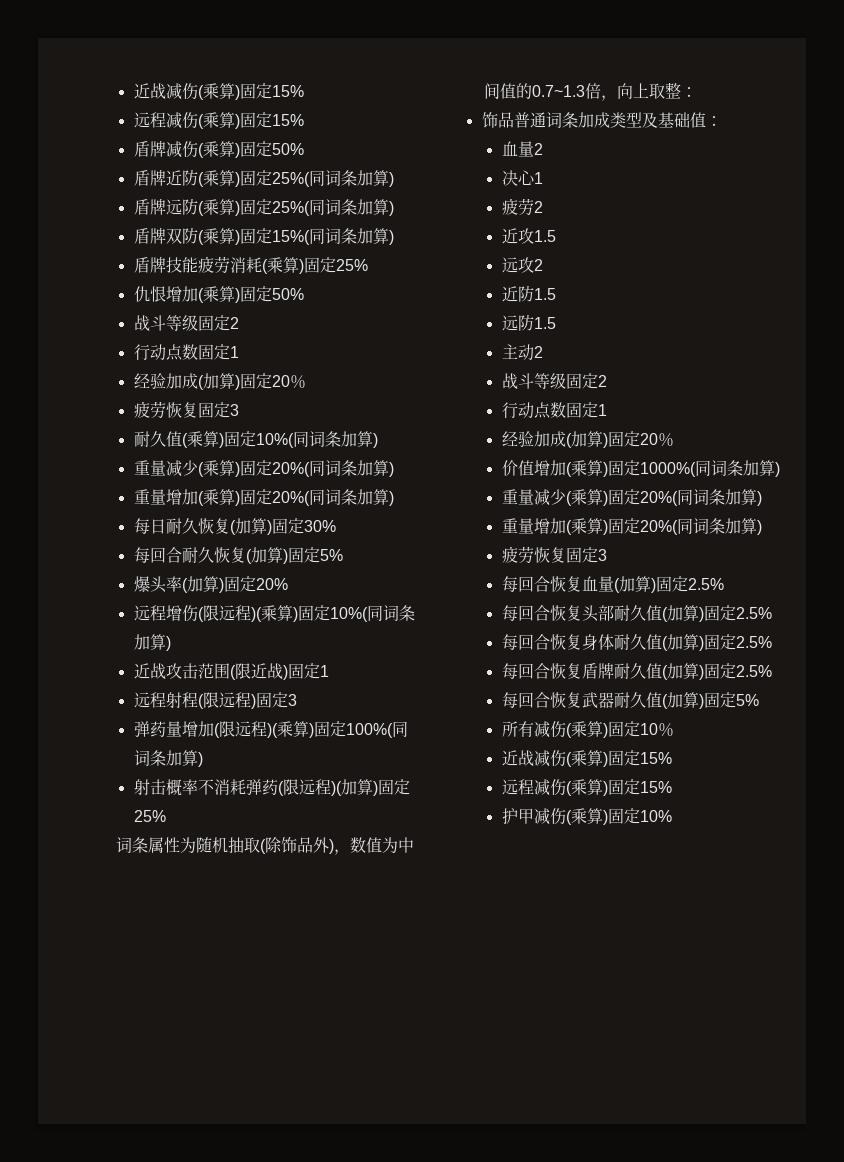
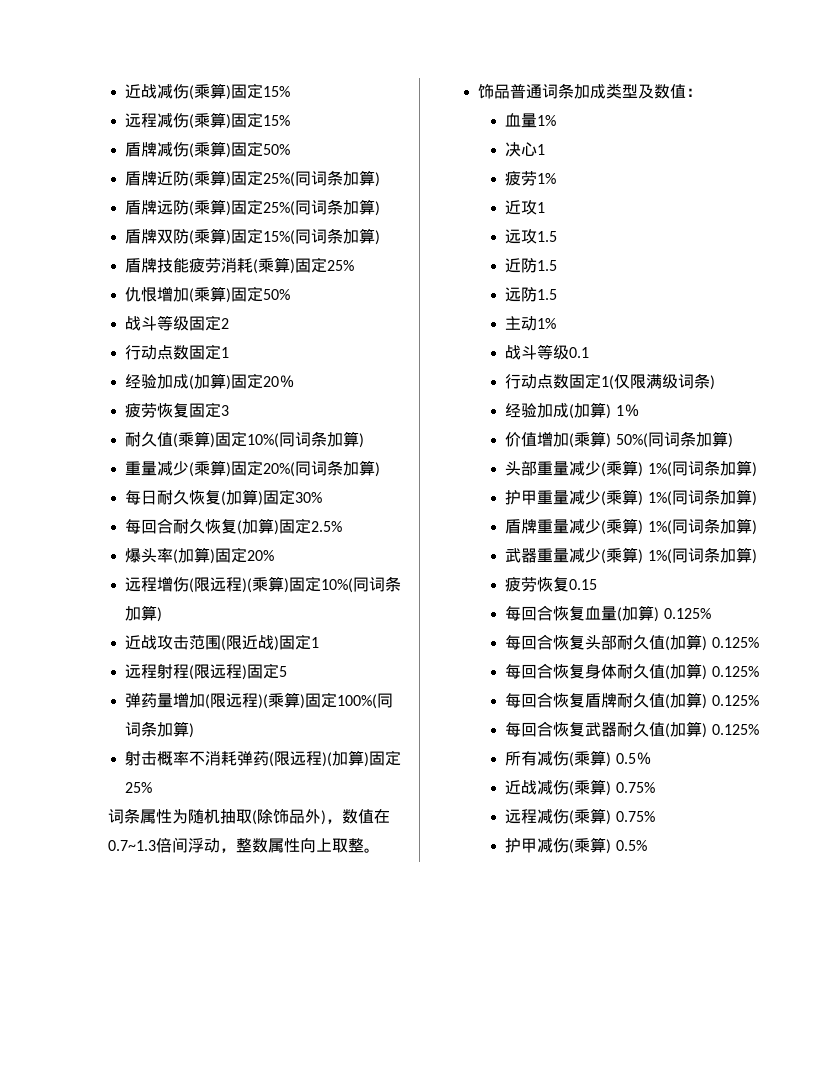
  耐久值(乘算)固定10%(同词条加算)
  重量减少(乘算)固定20%(同词条加算)
- 重量增加(乘算)固定20%(同词条加算)
- 每回合耐久恢复(加算)固定5%
+ 每回合耐久恢复(加算)固定2.5%
- 远程射程(限远程)固定3
+ 远程射程(限远程)固定5
- 词条属性为随机抽取(除饰品外)，数值为中间值的0.7~1.3倍，向上取整：
+ 词条属性为随机抽取(除饰品外)，数值在0.7~1.3倍间浮动，整数属性向上取整。
- 饰品普通词条加成类型及基础值：
+ 饰品普通词条加成类型及数值：
- 血量2
+ 血量1%
- 疲劳2
+ 疲劳1%
- 近攻1.5
+ 近攻1
- 远攻2
+ 远攻1.5
- 主动2
- 战斗等级固定2
- 行动点数固定1
- 经验加成(加算)固定20％
+ 主动1%
+ 战斗等级0.1
+ 行动点数固定1(仅限满级词条)
+ 经验加成(加算) 1％
- 价值增加(乘算)固定1000%(同词条加算)
- 重量减少(乘算)固定20%(同词条加算)
- 重量增加(乘算)固定20%(同词条加算)
- 疲劳恢复固定3
+ 价值增加(乘算) 50%(同词条加算)
+ 头部重量减少(乘算) 1%(同词条加算)
+ 护甲重量减少(乘算) 1%(同词条加算)
+ 盾牌重量减少(乘算) 1%(同词条加算)
+ 武器重量减少(乘算) 1%(同词条加算)
+ 疲劳恢复0.15
- 每回合恢复血量(加算)固定2.5%
+ 每回合恢复血量(加算) 0.125%
- 每回合恢复头部耐久值(加算)固定2.5%
+ 每回合恢复头部耐久值(加算) 0.125%
- 每回合恢复身体耐久值(加算)固定2.5%
+ 每回合恢复身体耐久值(加算) 0.125%
- 每回合恢复盾牌耐久值(加算)固定2.5%
+ 每回合恢复盾牌耐久值(加算) 0.125%
- 每回合恢复武器耐久值(加算)固定5%
+ 每回合恢复武器耐久值(加算) 0.125%
- 所有减伤(乘算)固定10％
- 近战减伤(乘算)固定15%
- 远程减伤(乘算)固定15%
+ 所有减伤(乘算) 0.5％
+ 近战减伤(乘算) 0.75%
+ 远程减伤(乘算) 0.75%
- 护甲减伤(乘算)固定10%
+ 护甲减伤(乘算) 0.5%

